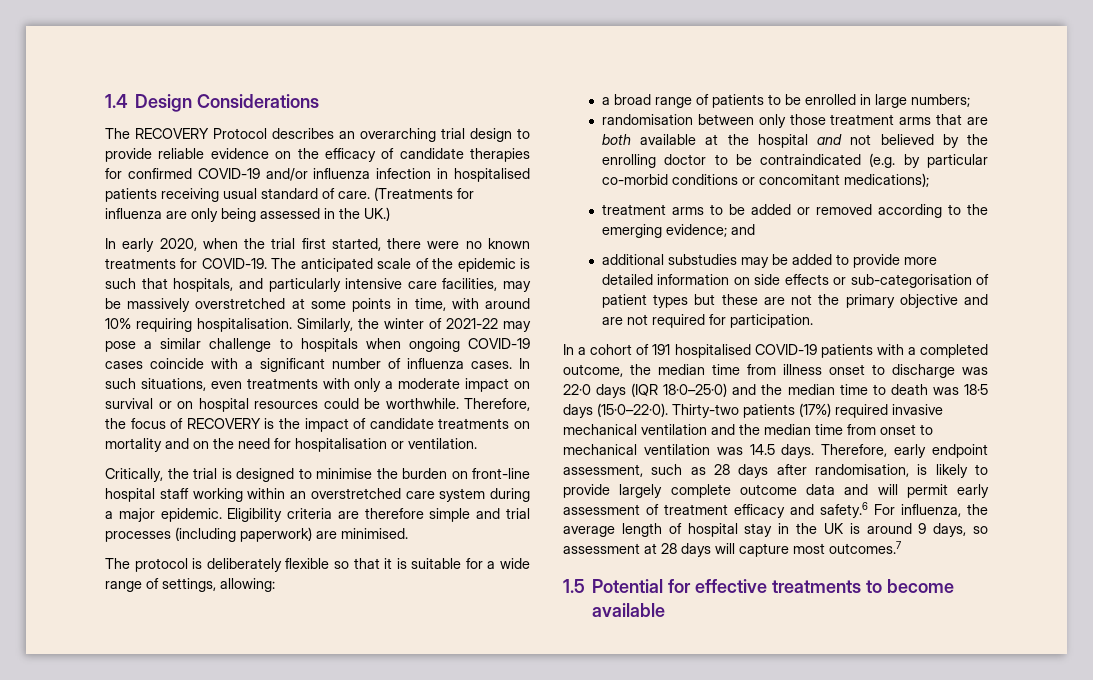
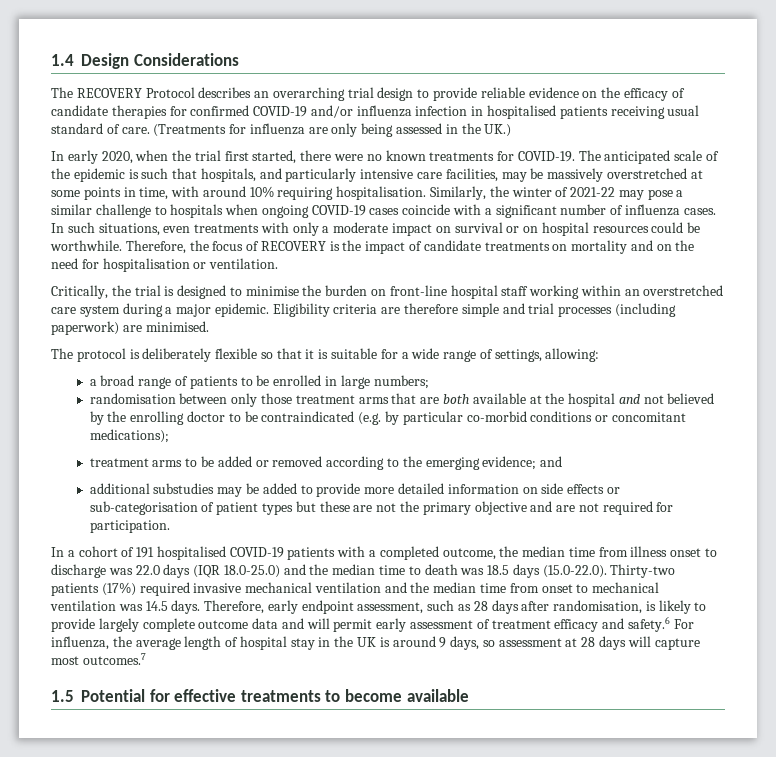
- In a cohort of 191 hospitalised COVID-19 patients with a completed outcome, the median time from illness onset to discharge was 22·0 days (IQR 18·0–25·0) and the median time to death was 18·5 days (15·0–22·0). Thirty-two patients (17%) required invasive mechanical ventilation and the median time from onset to mechanical ventilation was 14.5 days.
+ In a cohort of 191 hospitalised COVID-19 patients with a completed outcome, the median time from illness onset to discharge was 22.0 days (IQR 18.0-25.0) and the median time to death was 18.5 days (15.0-22.0). Thirty-two patients (17%) required invasive mechanical ventilation and the median time from onset to mechanical ventilation was 14.5 days.

